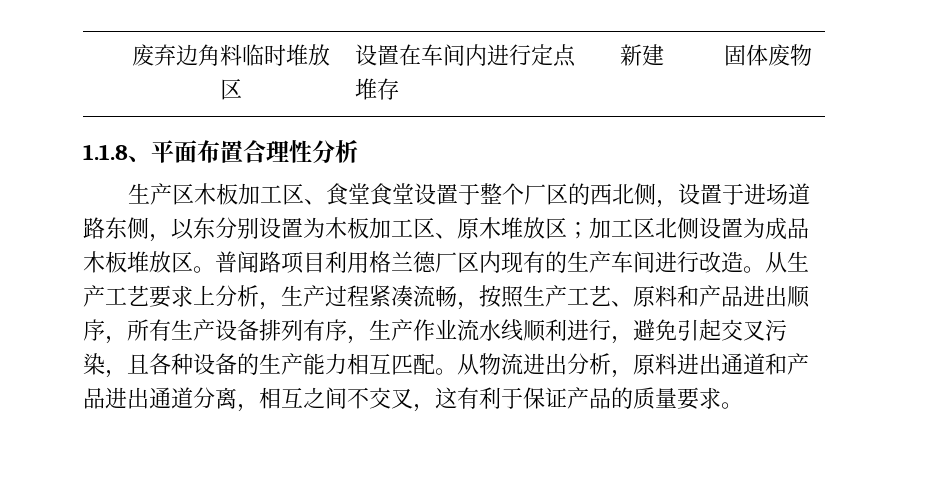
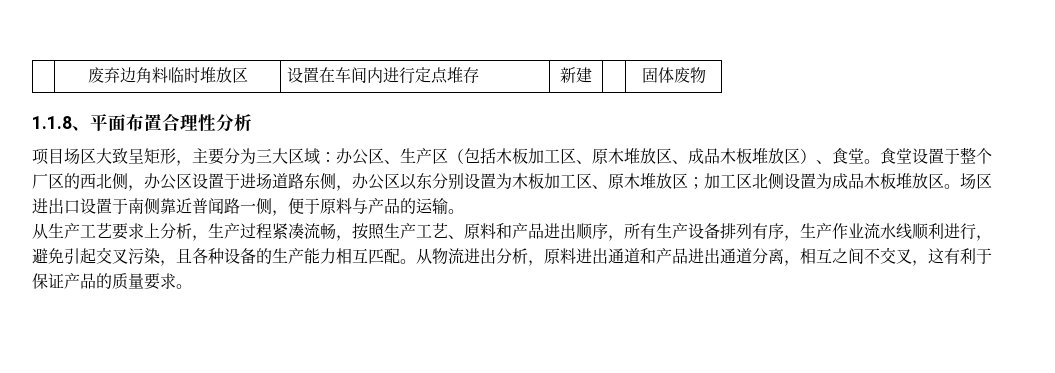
- 生产区木板加工区、食堂食堂设置于整个厂区的西北侧，设置于进场道路东侧，以东分别设置为木板加工区、原木堆放区；加工区北侧设置为成品木板堆放区。
+ 项目场区大致呈矩形，主要分为三大区域：办公区、生产区（包括木板加工区、原木堆放区、成品木板堆放区）、食堂。食堂设置于整个厂区的西北侧，办公区设置于进场道路东侧，办公区以东分别设置为木板加工区、原木堆放区；加工区北侧设置为成品木板堆放区。
- 普闻路项目利用格兰德厂区内现有的生产车间进行改造。从生产工艺要求上分析，生产过程紧凑流畅，按照生产工艺、原料和产品进出顺序，所有生产设备排列有序，生产作业流水线顺利进行，避免引起交叉污染，且各种设备的生产能力相互匹配。
+ 场区进出口设置于南侧靠近普闻路一侧，便于原料与产品的运输。
+ 从生产工艺要求上分析，生产过程紧凑流畅，按照生产工艺、原料和产品进出顺序，所有生产设备排列有序，生产作业流水线顺利进行，避免引起交叉污染，且各种设备的生产能力相互匹配。

